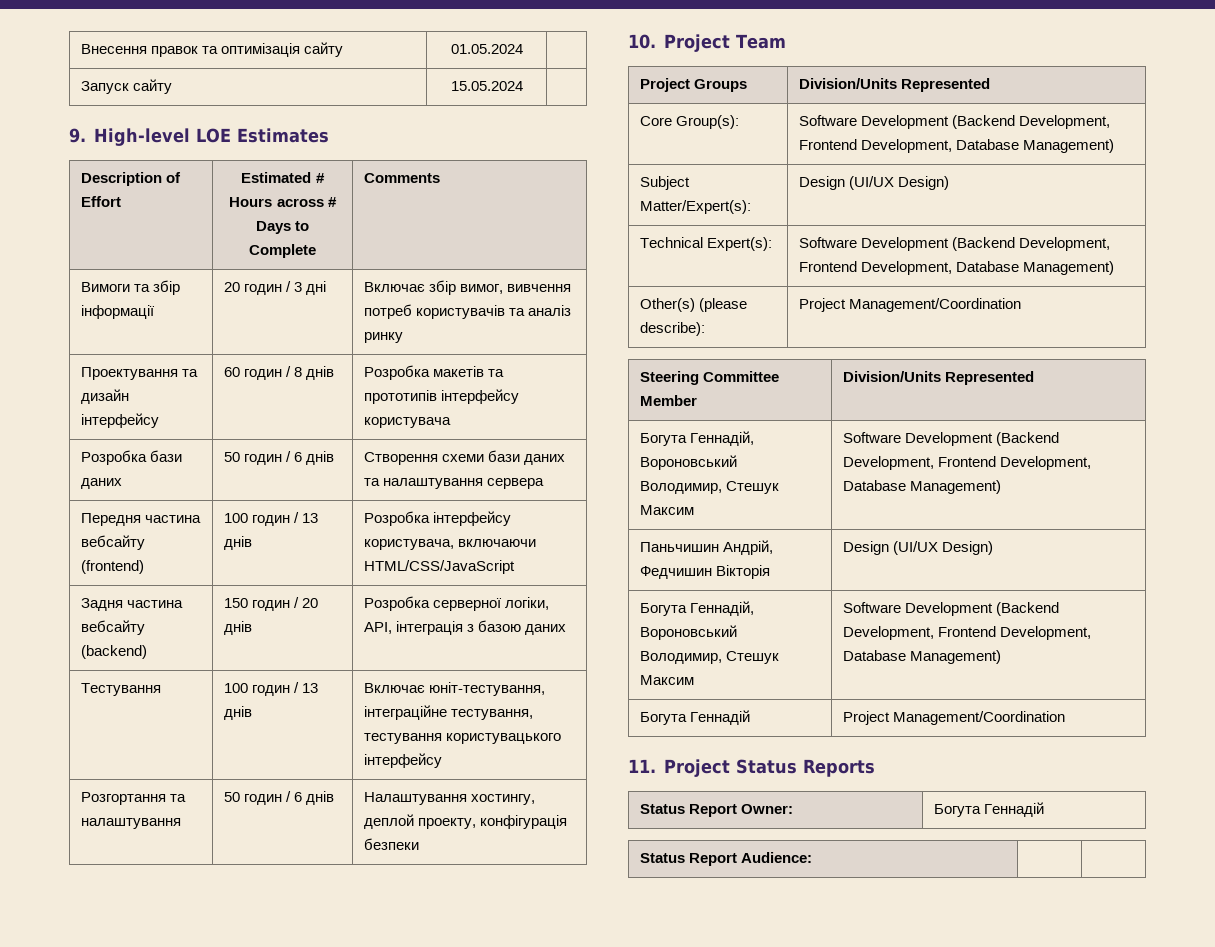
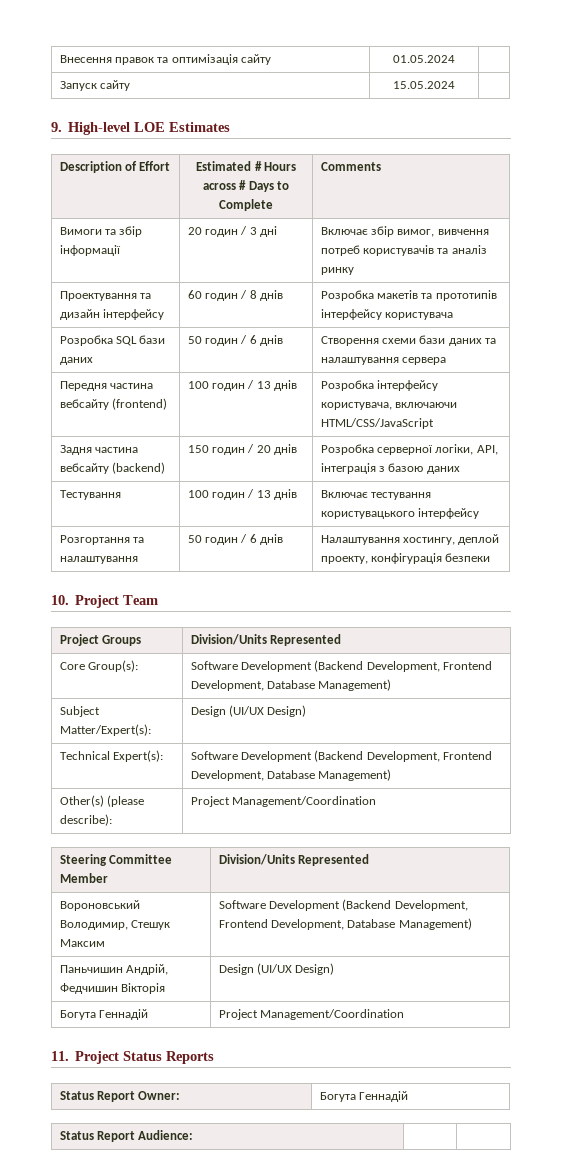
- Розробка бази даних | 50 годин / 6 днів | Створення схеми бази даних та налаштування сервера
+ Розробка SQL бази даних | 50 годин / 6 днів | Створення схеми бази даних та налаштування сервера
- Тестування | 100 годин / 13 днів | Включає юніт-тестування, інтеграційне тестування, тестування користувацького інтерфейсу
+ Тестування | 100 годин / 13 днів | Включає тестування користувацького інтерфейсу
  Steering Committee Member | Division/Units Represented
- Богута Геннадій, Вороновський Володимир, Стешук Максим | Software Development (Backend Development, Frontend Development, Database Management)
+ Вороновський Володимир, Стешук Максим | Software Development (Backend Development, Frontend Development, Database Management)
  Паньчишин Андрій, Федчишин Вікторія | Design (UI/UX Design)
- Богута Геннадій, Вороновський Володимир, Стешук Максим | Software Development (Backend Development, Frontend Development, Database Management)

